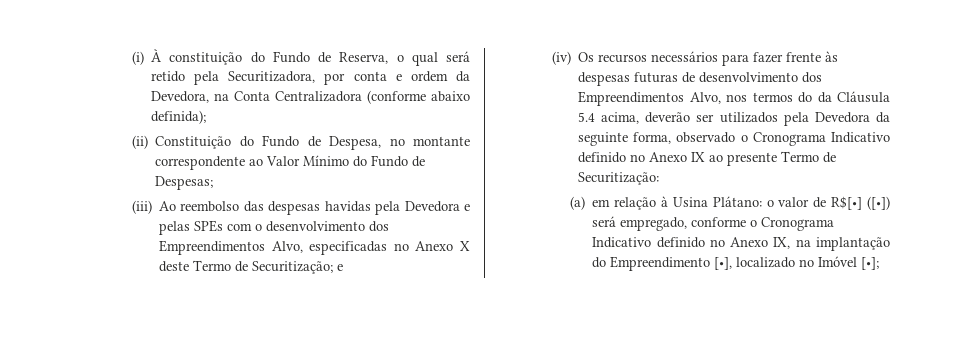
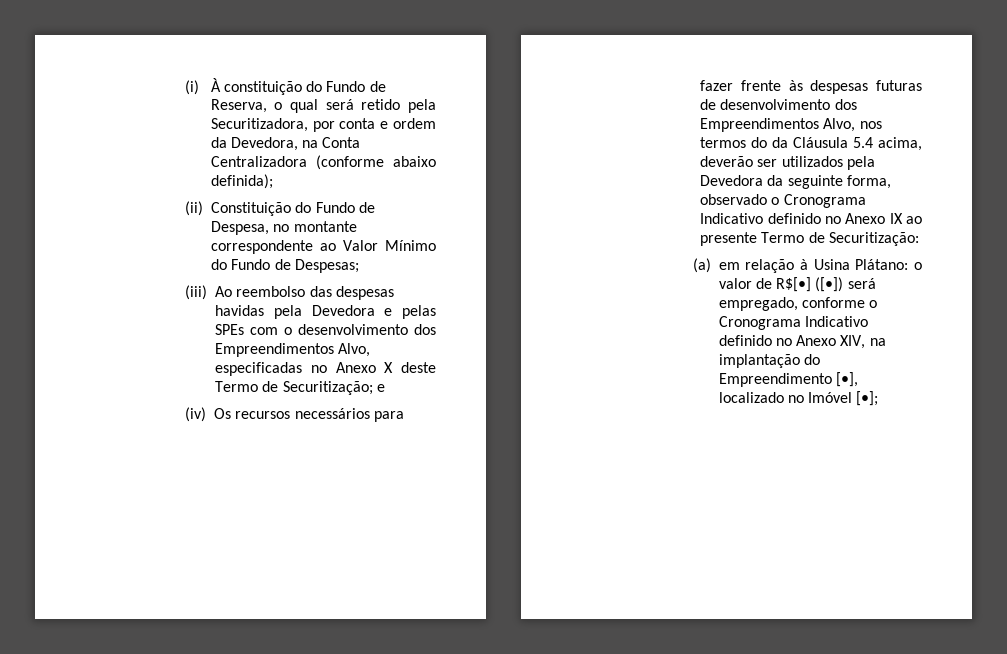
- (a) em relação à Usina Plátano: o valor de R$[•] ([•]) será empregado, conforme o Cronograma Indicativo definido no Anexo IX, na implantação do Empreendimento [•], localizado no Imóvel [•];
+ (a) em relação à Usina Plátano: o valor de R$[•] ([•]) será empregado, conforme o Cronograma Indicativo definido no Anexo XIV, na implantação do Empreendimento [•], localizado no Imóvel [•];

